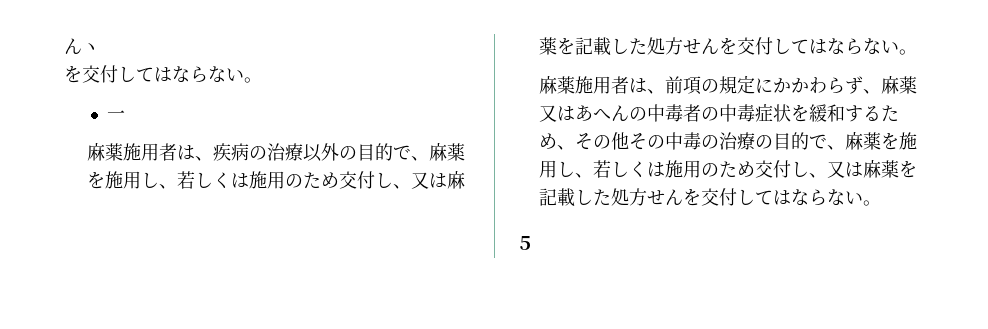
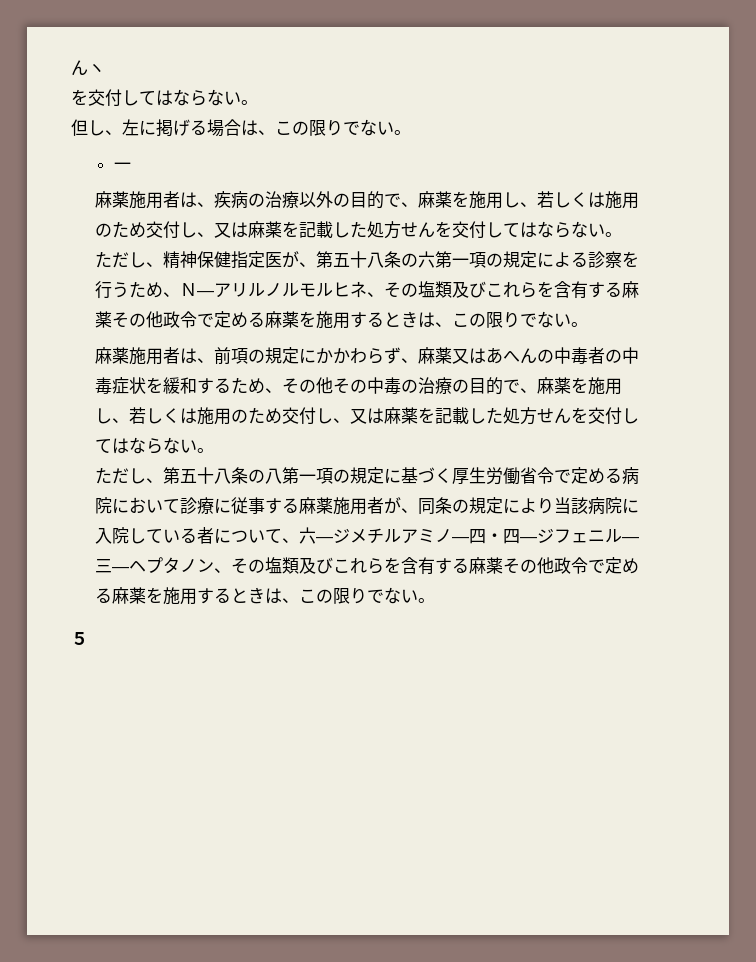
+ 但し、左に掲げる場合は、この限りでない。
+ ただし、精神保健指定医が、第五十八条の六第一項の規定による診察を行うため、Ｎ―アリルノルモルヒネ、その塩類及びこれらを含有する麻薬その他政令で定める麻薬を施用するときは、この限りでない。
+ ただし、第五十八条の八第一項の規定に基づく厚生労働省令で定める病院において診療に従事する麻薬施用者が、同条の規定により当該病院に入院している者について、六―ジメチルアミノ―四・四―ジフェニル―三―ヘプタノン、その塩類及びこれらを含有する麻薬その他政令で定める麻薬を施用するときは、この限りでない。

